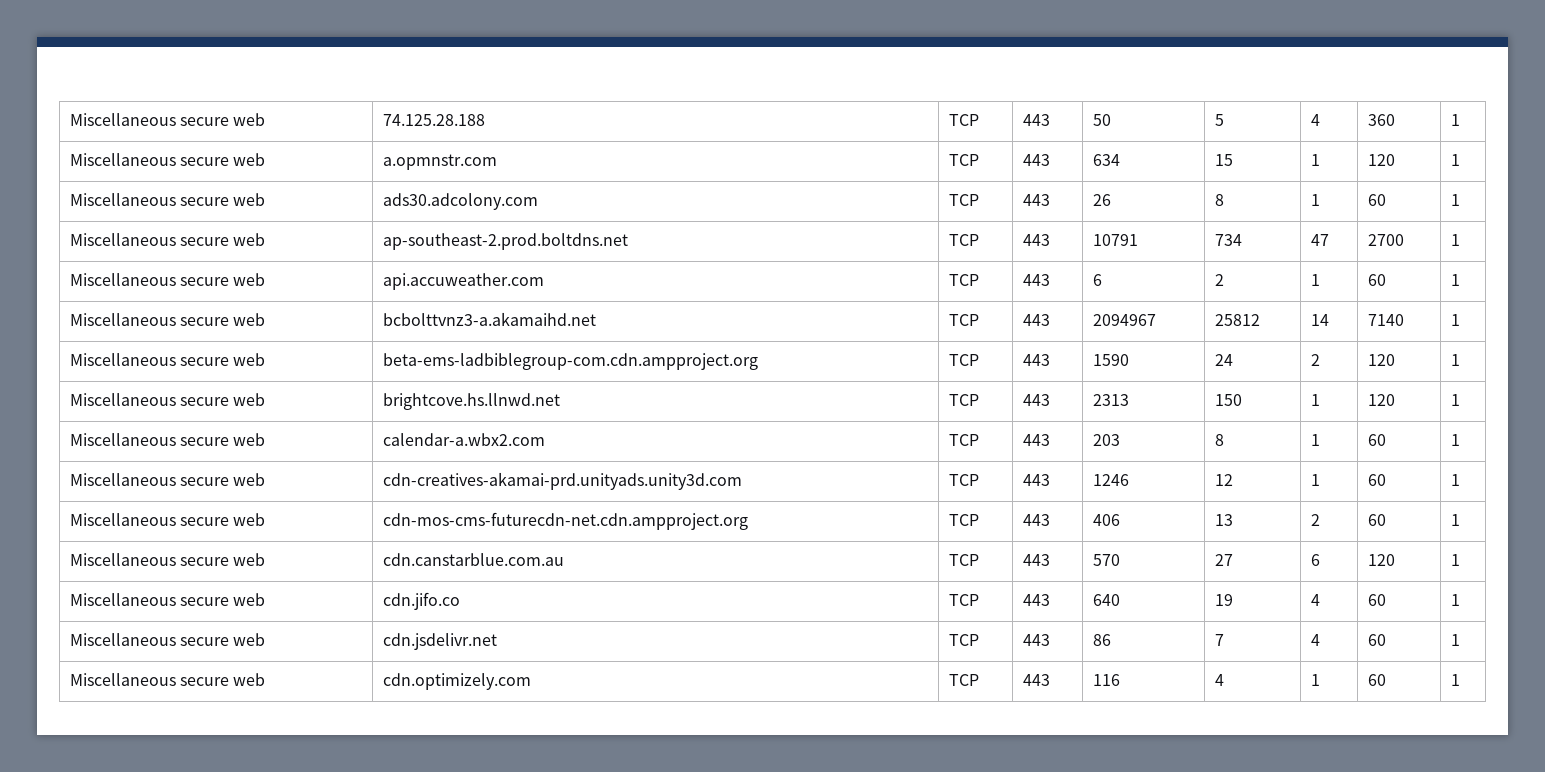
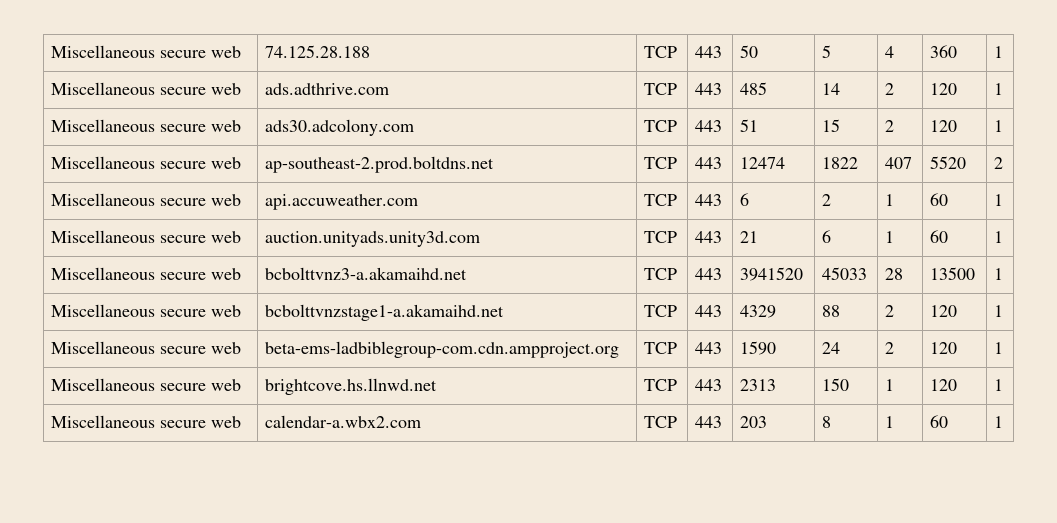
- Miscellaneous secure web | a.opmnstr.com | TCP | 443 | 634 | 15 | 1 | 120 | 1
+ Miscellaneous secure web | ads.adthrive.com | TCP | 443 | 485 | 14 | 2 | 120 | 1
- Miscellaneous secure web | ads30.adcolony.com | TCP | 443 | 26 | 8 | 1 | 60 | 1
+ Miscellaneous secure web | ads30.adcolony.com | TCP | 443 | 51 | 15 | 2 | 120 | 1
- Miscellaneous secure web | ap-southeast-2.prod.boltdns.net | TCP | 443 | 10791 | 734 | 47 | 2700 | 1
+ Miscellaneous secure web | ap-southeast-2.prod.boltdns.net | TCP | 443 | 12474 | 1822 | 407 | 5520 | 2
+ Miscellaneous secure web | auction.unityads.unity3d.com | TCP | 443 | 21 | 6 | 1 | 60 | 1
- Miscellaneous secure web | bcbolttvnz3-a.akamaihd.net | TCP | 443 | 2094967 | 25812 | 14 | 7140 | 1
+ Miscellaneous secure web | bcbolttvnz3-a.akamaihd.net | TCP | 443 | 3941520 | 45033 | 28 | 13500 | 1
+ Miscellaneous secure web | bcbolttvnzstage1-a.akamaihd.net | TCP | 443 | 4329 | 88 | 2 | 120 | 1
- Miscellaneous secure web | cdn-creatives-akamai-prd.unityads.unity3d.com | TCP | 443 | 1246 | 12 | 1 | 60 | 1
- Miscellaneous secure web | cdn-mos-cms-futurecdn-net.cdn.ampproject.org | TCP | 443 | 406 | 13 | 2 | 60 | 1
- Miscellaneous secure web | cdn.canstarblue.com.au | TCP | 443 | 570 | 27 | 6 | 120 | 1
- Miscellaneous secure web | cdn.jifo.co | TCP | 443 | 640 | 19 | 4 | 60 | 1
- Miscellaneous secure web | cdn.jsdelivr.net | TCP | 443 | 86 | 7 | 4 | 60 | 1
- Miscellaneous secure web | cdn.optimizely.com | TCP | 443 | 116 | 4 | 1 | 60 | 1

